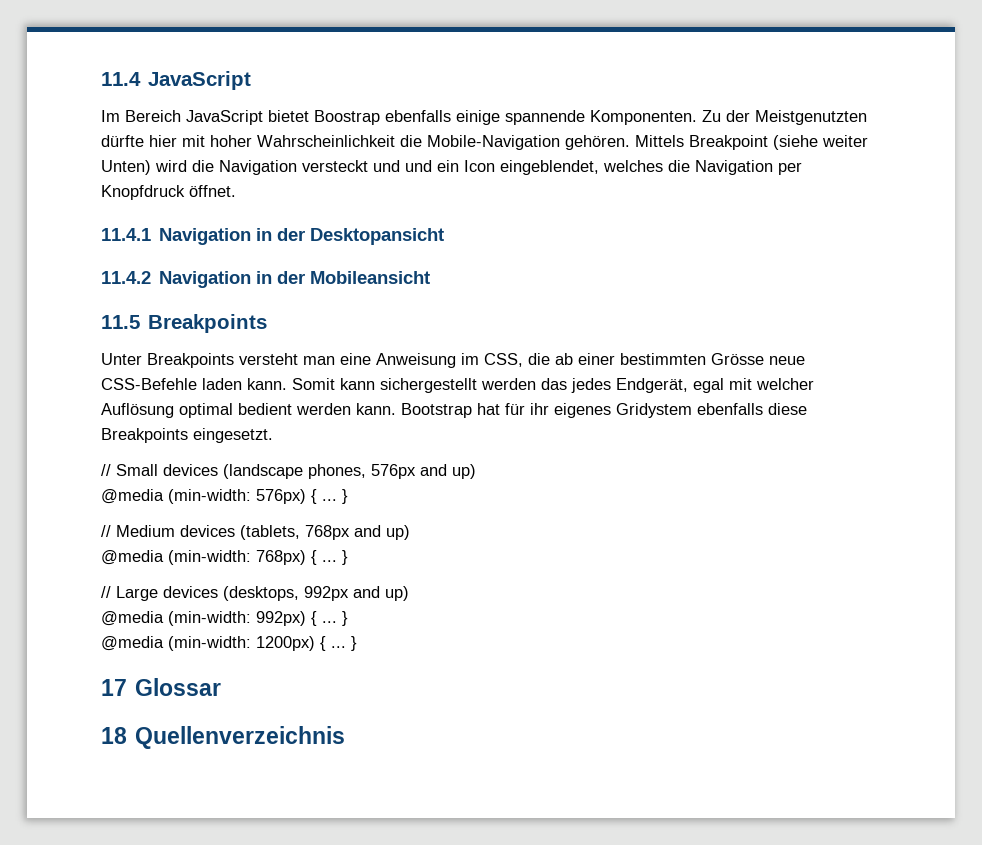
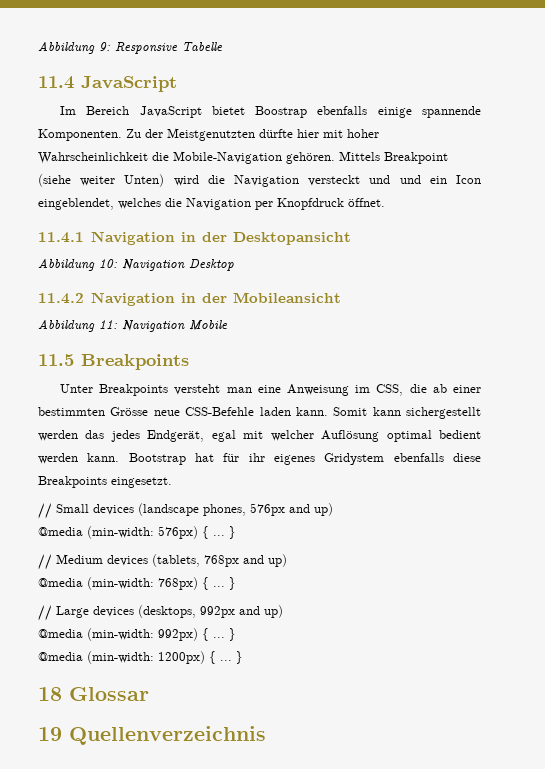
+ Abbildung 9: Responsive Tabelle
+ Abbildung 10: Navigation Desktop
+ Abbildung 11: Navigation Mobile
- 17 Glossar
+ 18 Glossar
- 18 Quellenverzeichnis
+ 19 Quellenverzeichnis

